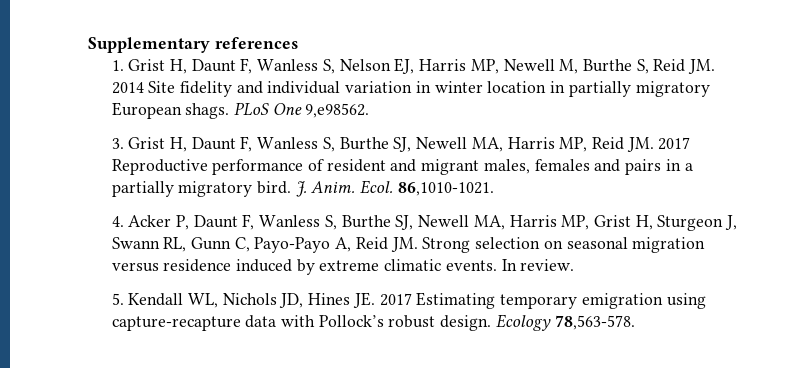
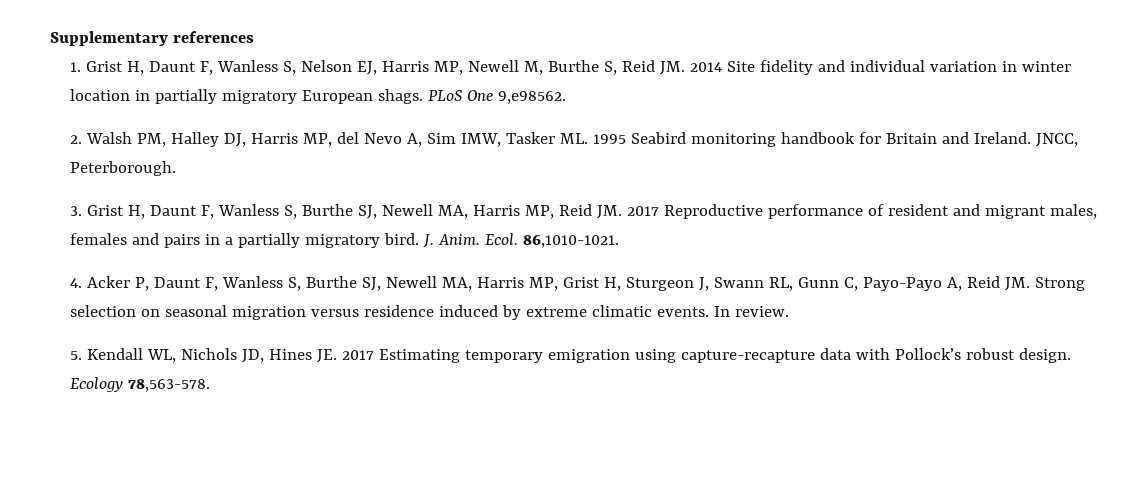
+ 2. Walsh PM, Halley DJ, Harris MP, del Nevo A, Sim IMW, Tasker ML. 1995 Seabird monitoring handbook for Britain and Ireland. JNCC, Peterborough.

